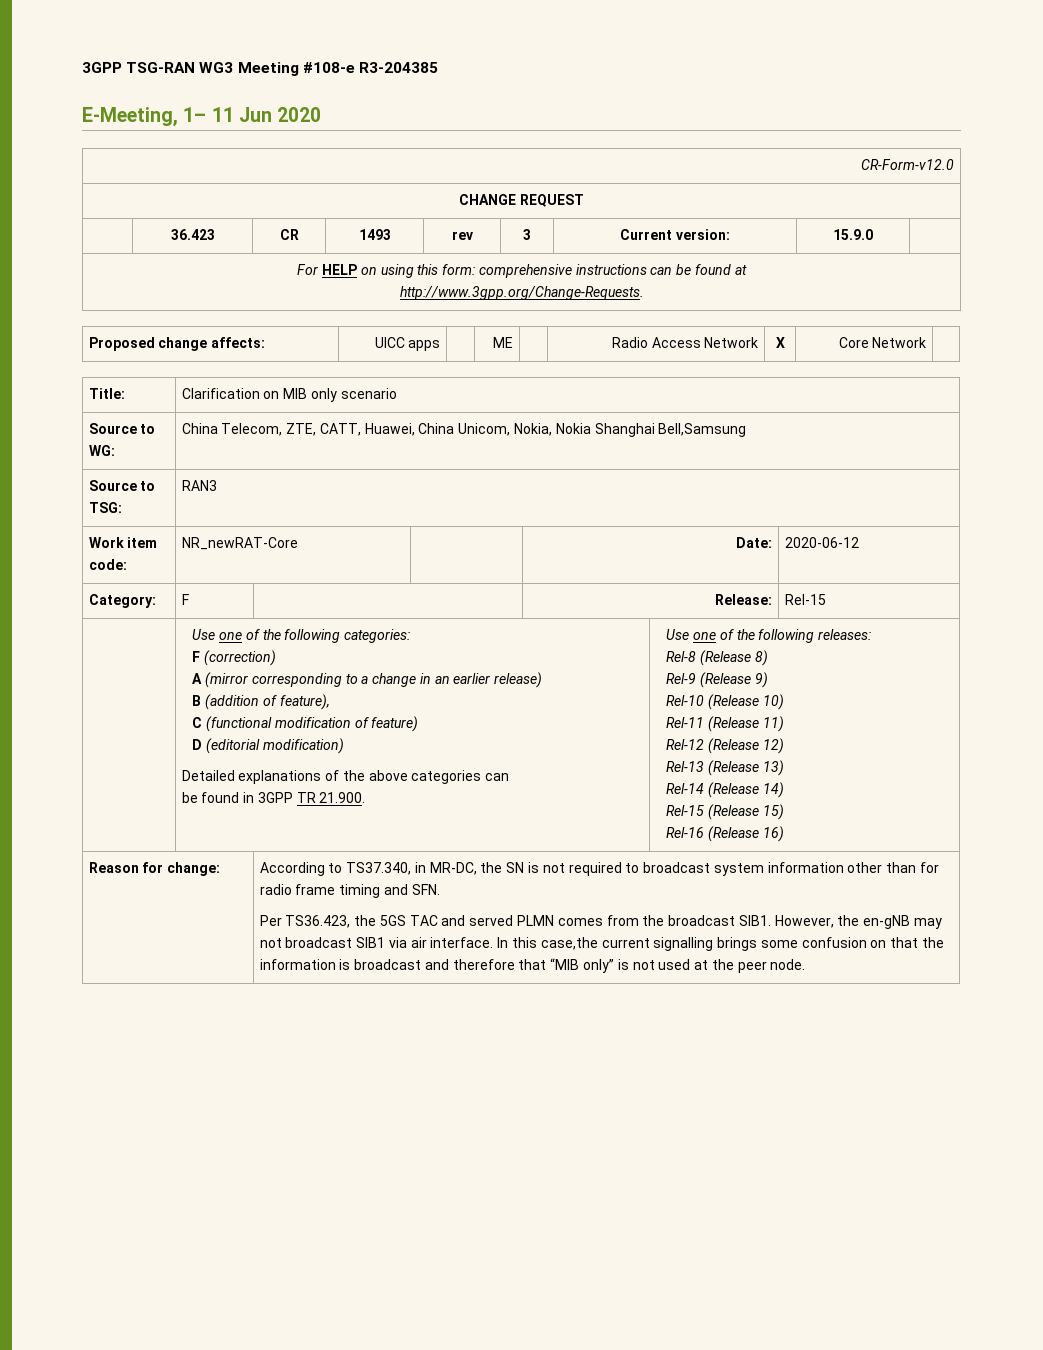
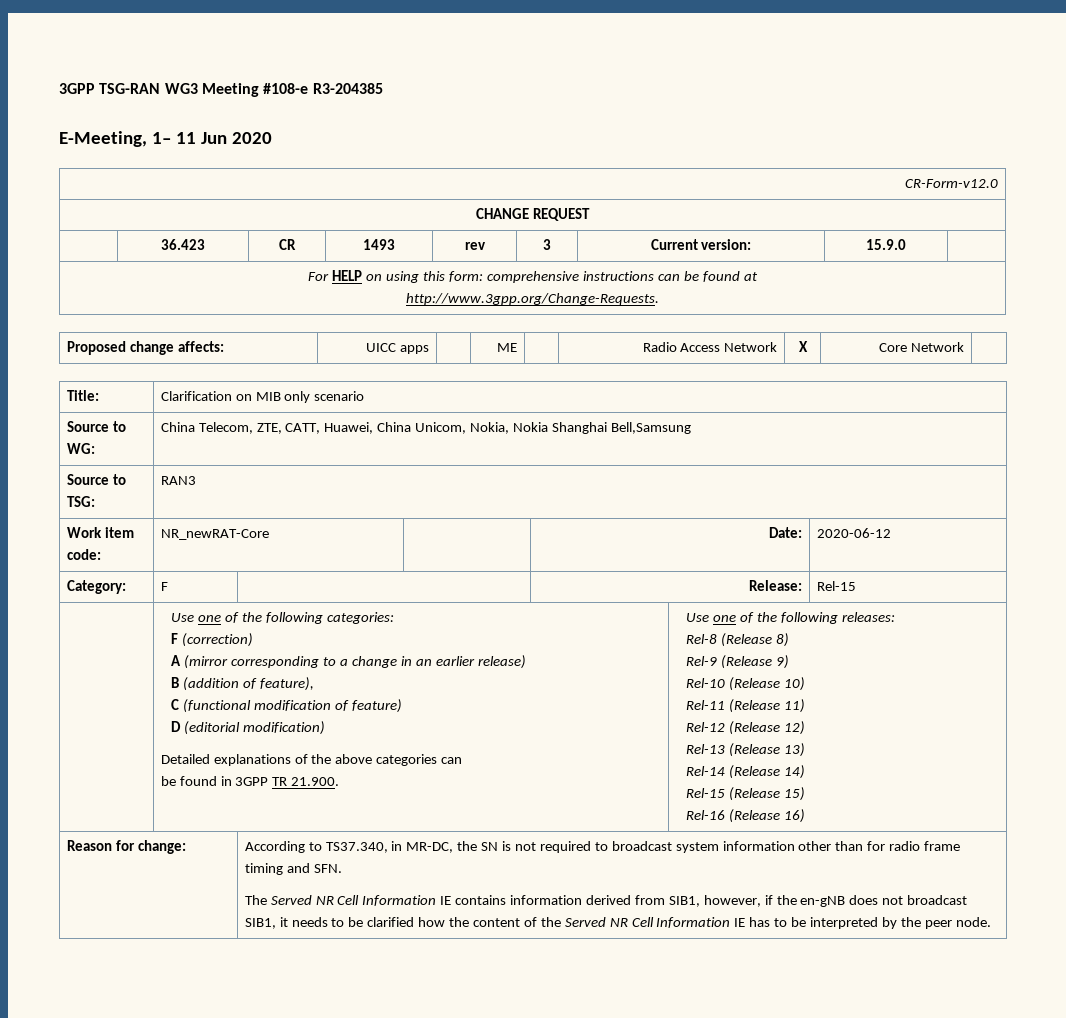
- Per TS36.423, the 5GS TAC and served PLMN comes from the broadcast SIB1. However, the en-gNB may not broadcast SIB1 via air interface. In this case,the current signalling brings some confusion on that the information is broadcast and therefore that “MIB only” is not used at the peer node.
+ The Served NR Cell Information IE contains information derived from SIB1, however, if the en-gNB does not broadcast SIB1, it needs to be clarified how the content of the Served NR Cell Information IE has to be interpreted by the peer node.

